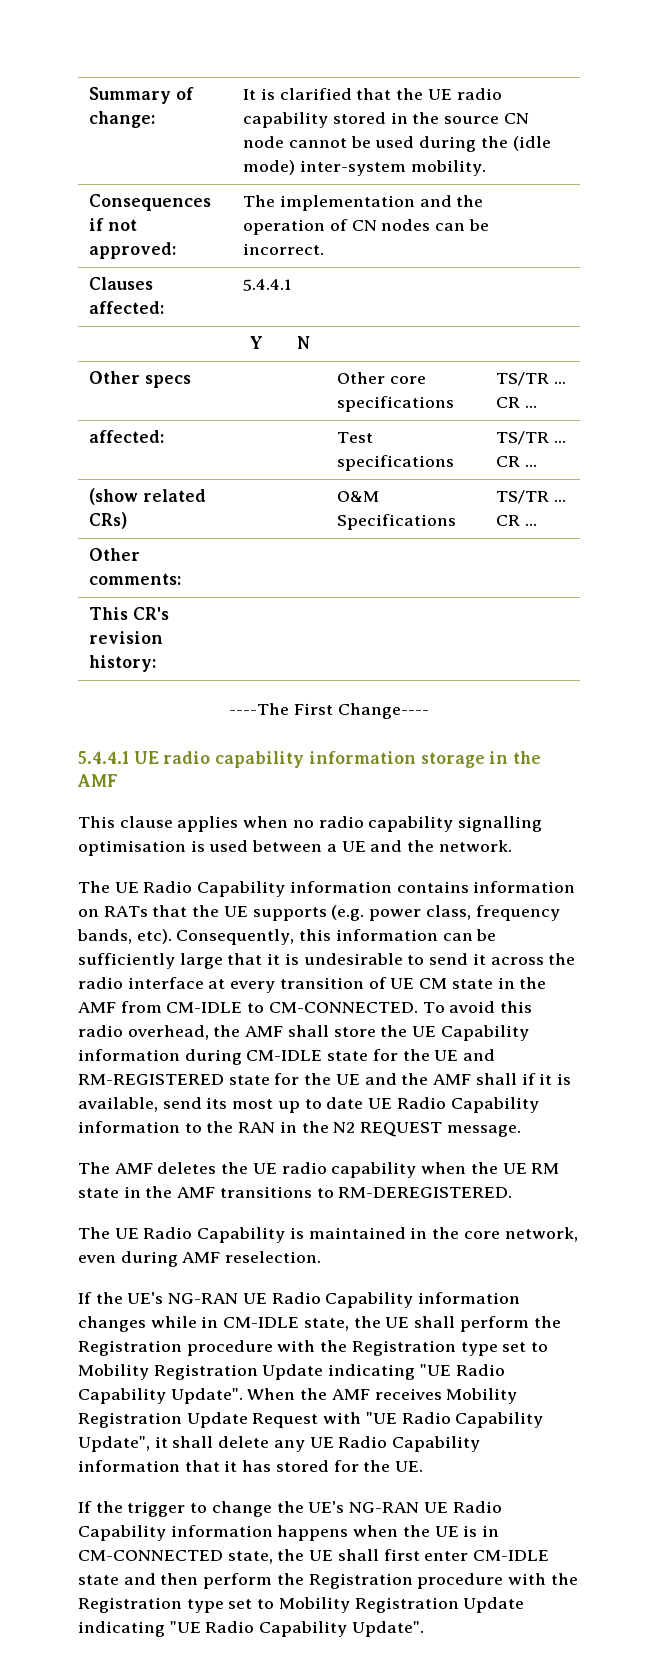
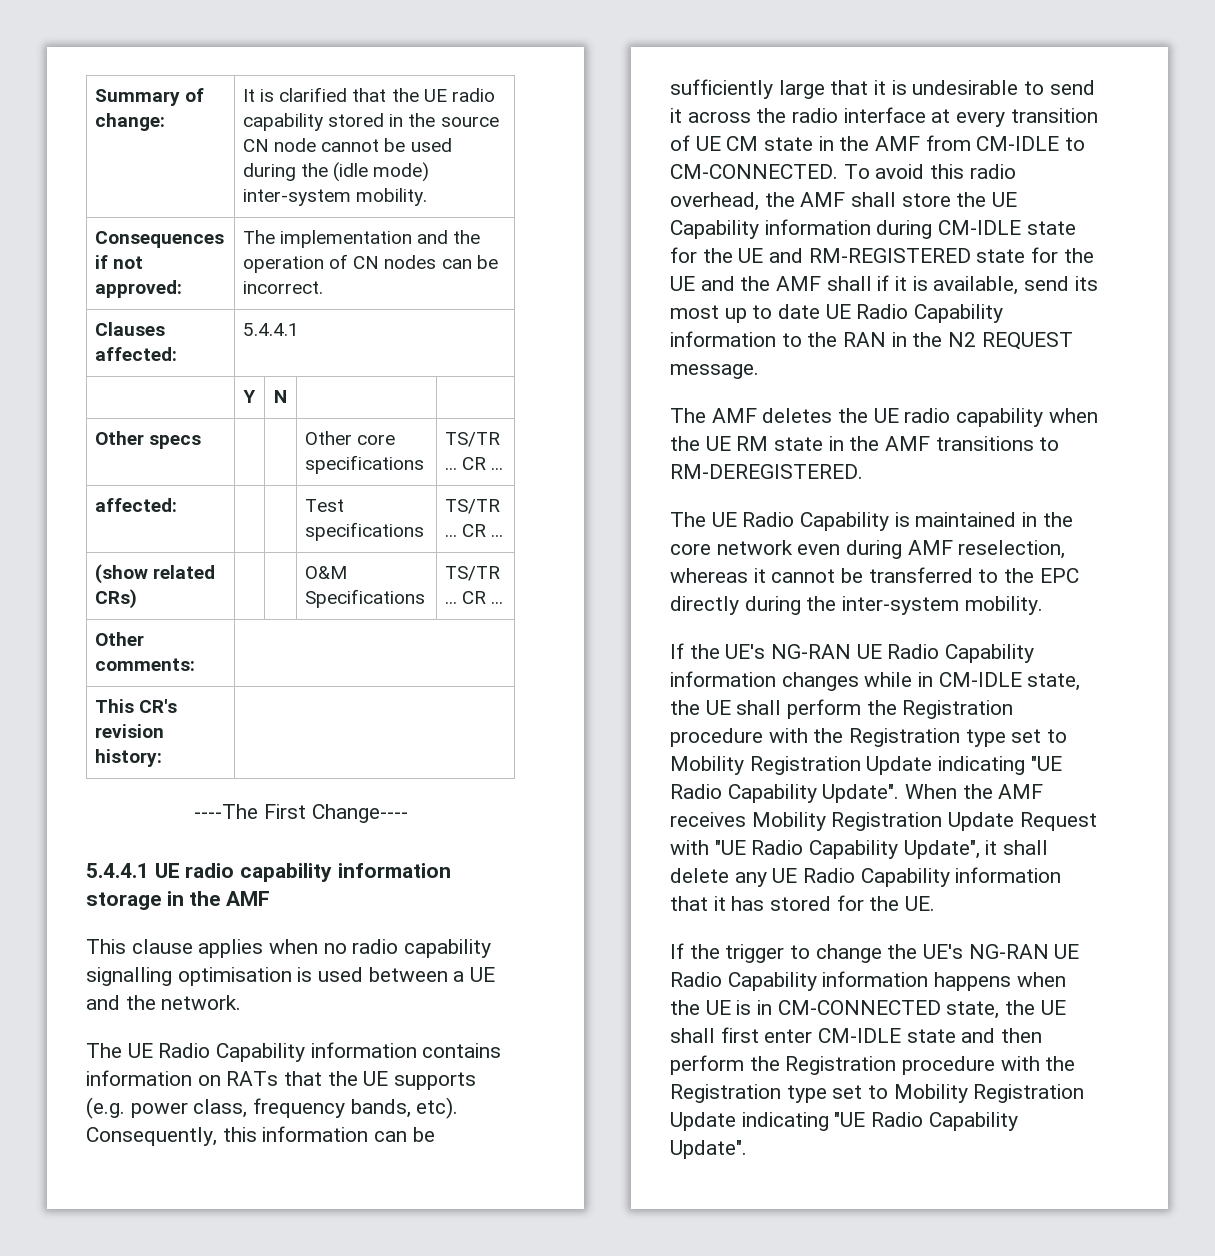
- The UE Radio Capability is maintained in the core network, even during AMF reselection.
+ The UE Radio Capability is maintained in the core network even during AMF reselection, whereas it cannot be transferred to the EPC directly during the inter-system mobility.

